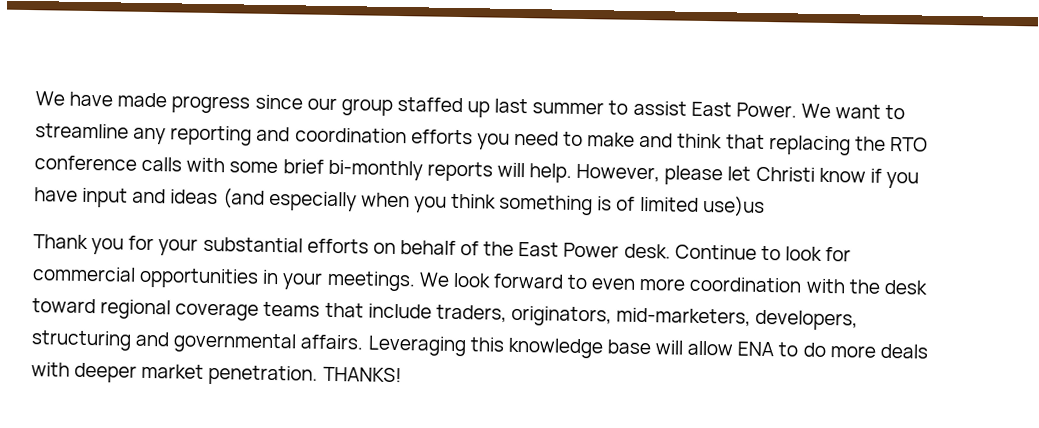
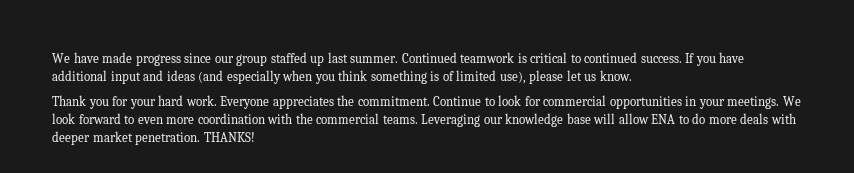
- We have made progress since our group staffed up last summer to assist East Power. We want to streamline any reporting and coordination efforts you need to make and think that replacing the RTO conference calls with some brief bi-monthly reports will help. However, please let Christi know if you have input and ideas (and especially when you think something is of limited use)us
+ We have made progress since our group staffed up last summer. Continued teamwork is critical to continued success. If you have additional input and ideas (and especially when you think something is of limited use), please let us know.
- Thank you for your substantial efforts on behalf of the East Power desk.
+ Thank you for your hard work. Everyone appreciates the commitment.
- We look forward to even more coordination with the desk toward regional coverage teams that include traders, originators, mid-marketers, developers, structuring and governmental affairs. Leveraging this knowledge base will allow ENA to do more deals with deeper market penetration.
+ We look forward to even more coordination with the commercial teams. Leveraging our knowledge base will allow ENA to do more deals with deeper market penetration.

